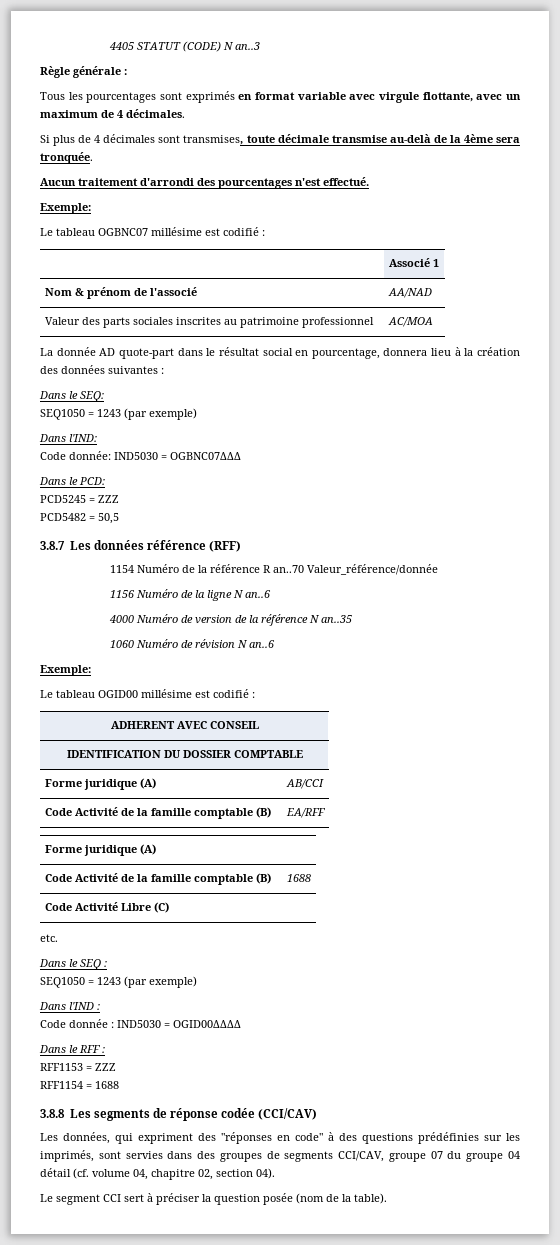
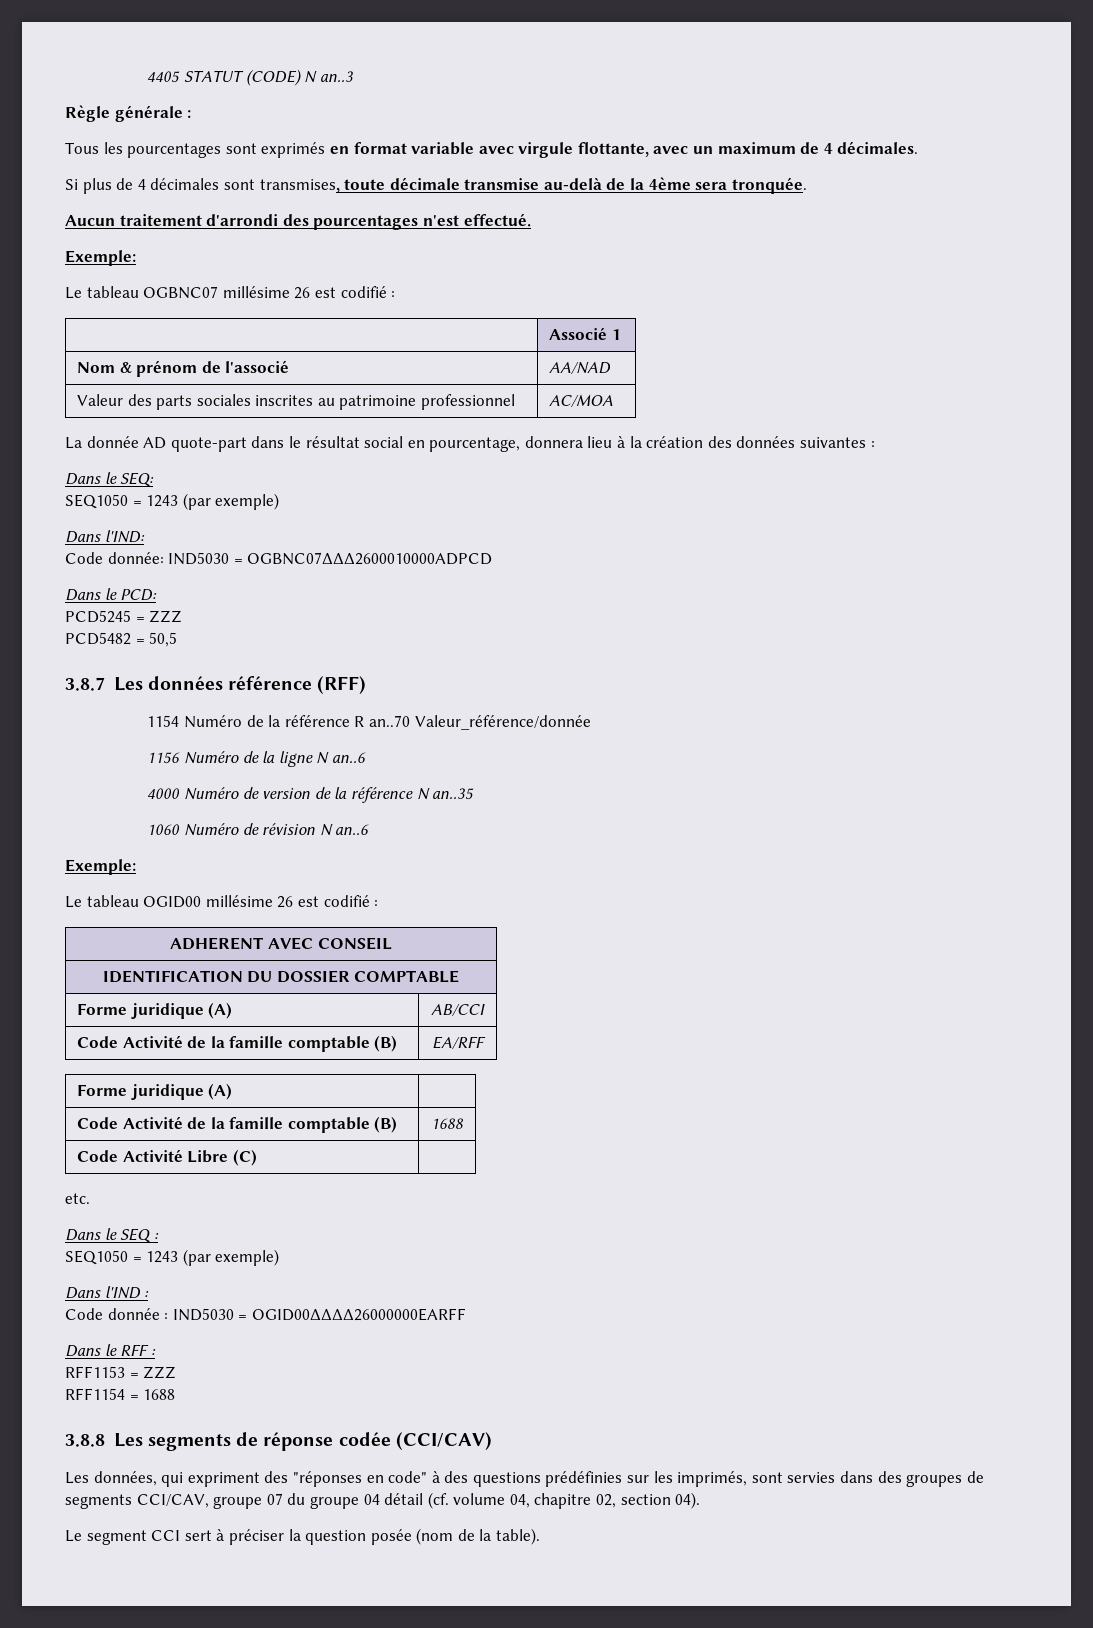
- Le tableau OGBNC07 millésime est codifié :
+ Le tableau OGBNC07 millésime 26 est codifié :
- Code donnée: IND5030 = OGBNC07ΔΔΔ
+ Code donnée: IND5030 = OGBNC07ΔΔΔ2600010000ADPCD
- Le tableau OGID00 millésime est codifié :
+ Le tableau OGID00 millésime 26 est codifié :
- Code donnée : IND5030 = OGID00ΔΔΔΔ
+ Code donnée : IND5030 = OGID00ΔΔΔΔ26000000EARFF

